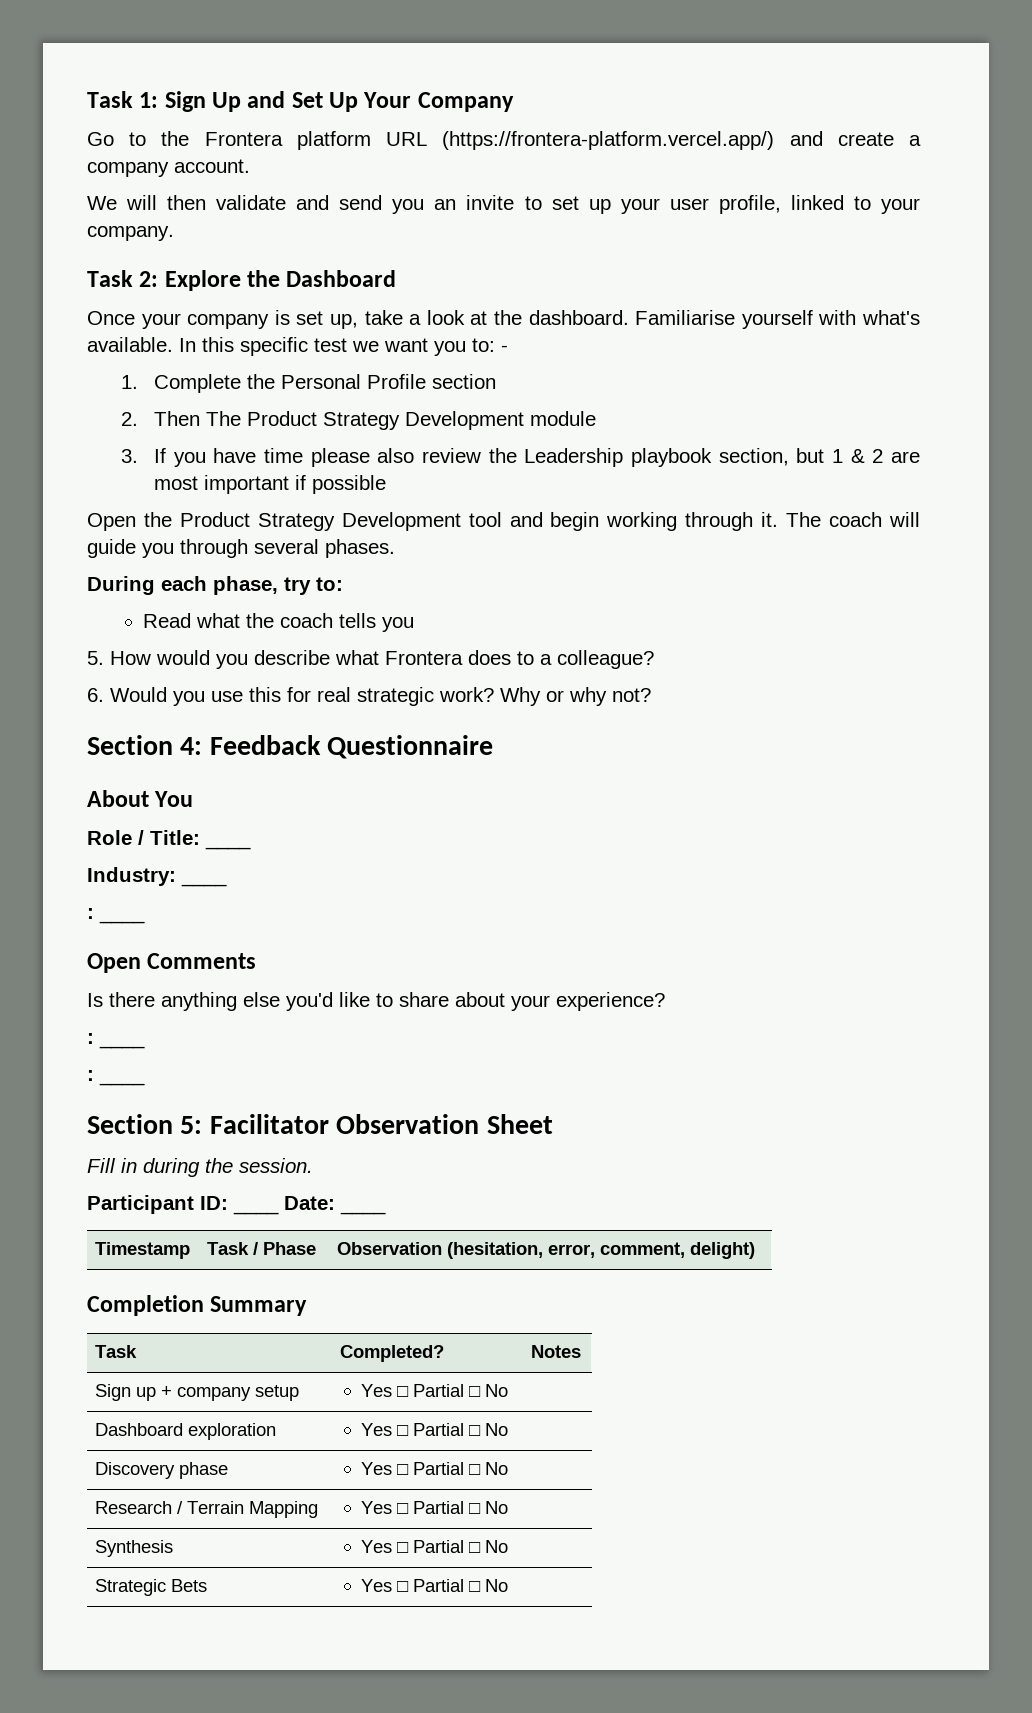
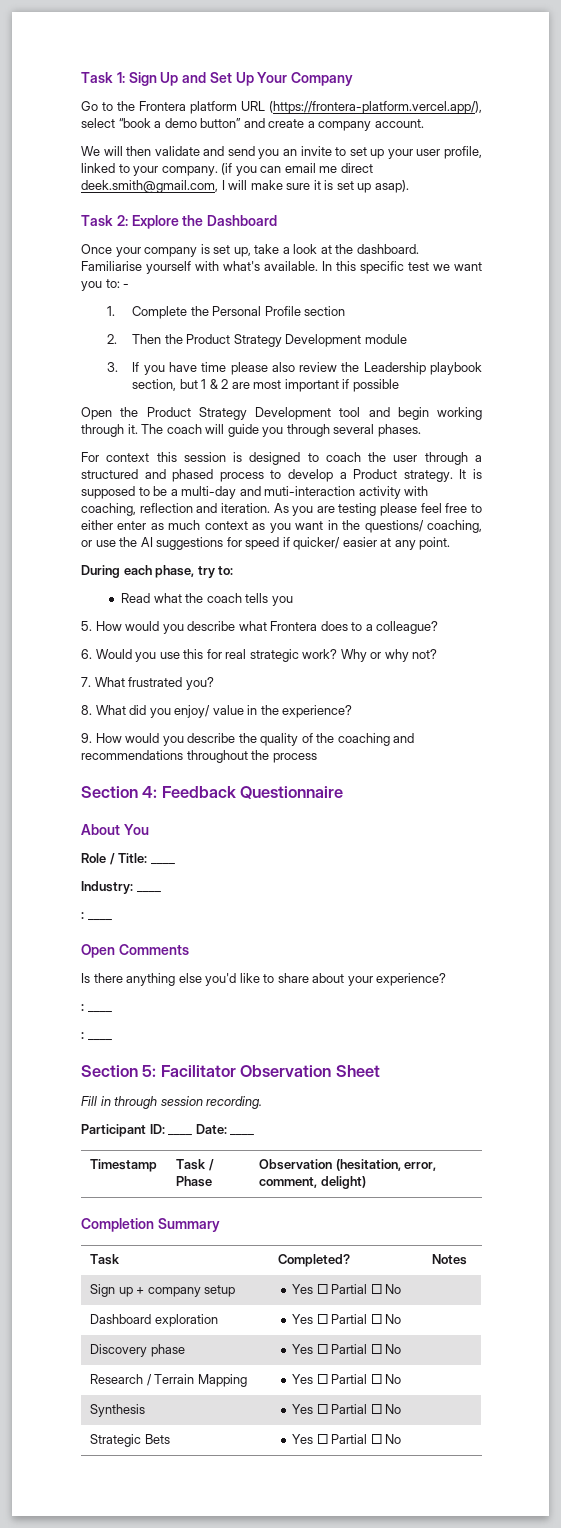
- Go to the Frontera platform URL (https://frontera-platform.vercel.app/) and create a company account.
+ Go to the Frontera platform URL (https://frontera-platform.vercel.app/), select “book a demo button” and create a company account.
+ (if you can email me direct deek.smith@gmail.com, I will make sure it is set up asap).
- 2. Then The Product Strategy Development module
+ 2. Then the Product Strategy Development module
+ For context this session is designed to coach the user through a structured and phased process to develop a Product strategy. It is supposed to be a multi-day and muti-interaction activity with coaching, reflection and iteration. As you are testing please feel free to either enter as much context as you want in the questions/ coaching, or use the AI suggestions for speed if quicker/ easier at any point.
+ 7. What frustrated you?
+ 8. What did you enjoy/ value in the experience?
+ 9. How would you describe the quality of the coaching and recommendations throughout the process
- Fill in during the session.
+ Fill in through session recording.

